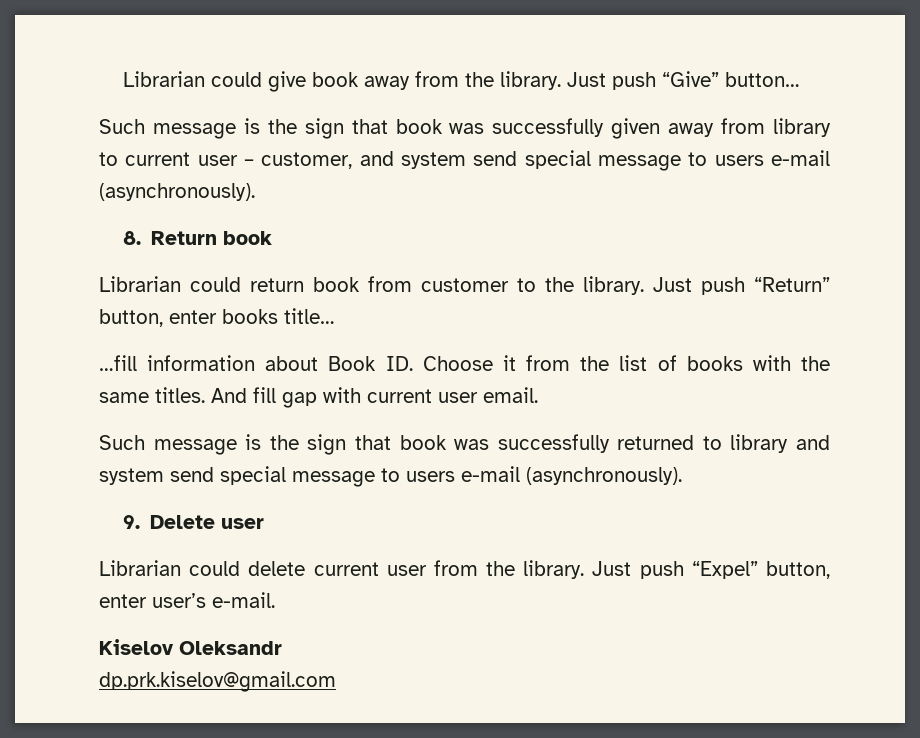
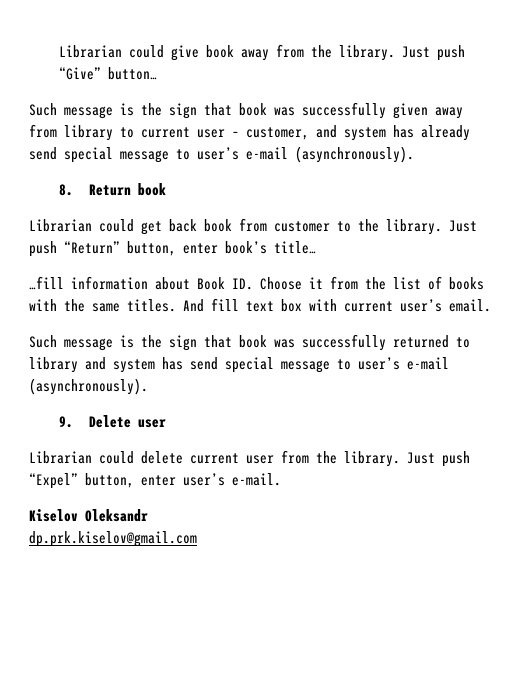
- Such message is the sign that book was successfully given away from library to current user – customer, and system send special message to users e-mail (asynchronously).
+ Such message is the sign that book was successfully given away from library to current user – customer, and system has already send special message to user’s e-mail (asynchronously).
- Librarian could return book from customer to the library.
+ Librarian could get back book from customer to the library.
- Just push “Return” button, enter books title…
+ Just push “Return” button, enter book’s title…
- And fill gap with current user email.
+ And fill text box with current user’s email.
- Such message is the sign that book was successfully returned to library and system send special message to users e-mail (asynchronously).
+ Such message is the sign that book was successfully returned to library and system has send special message to user’s e-mail (asynchronously).

